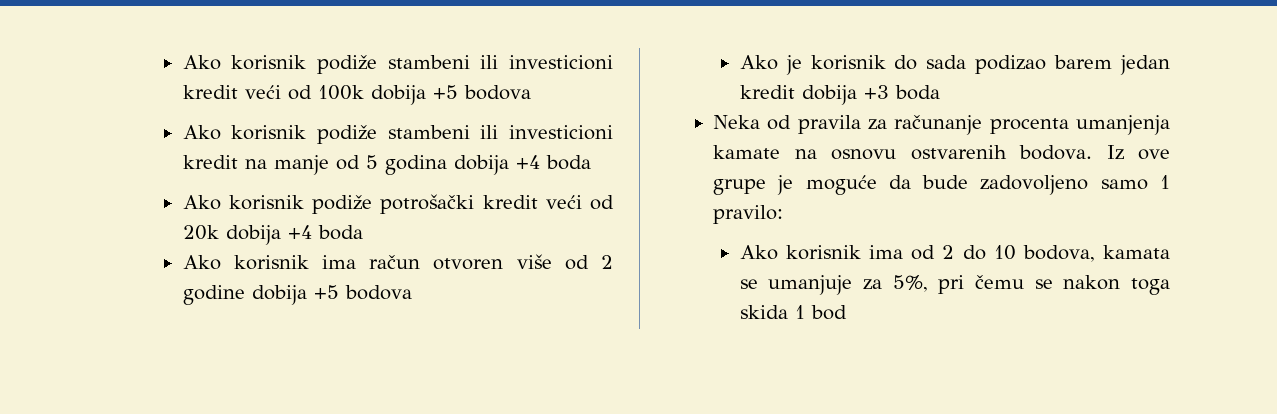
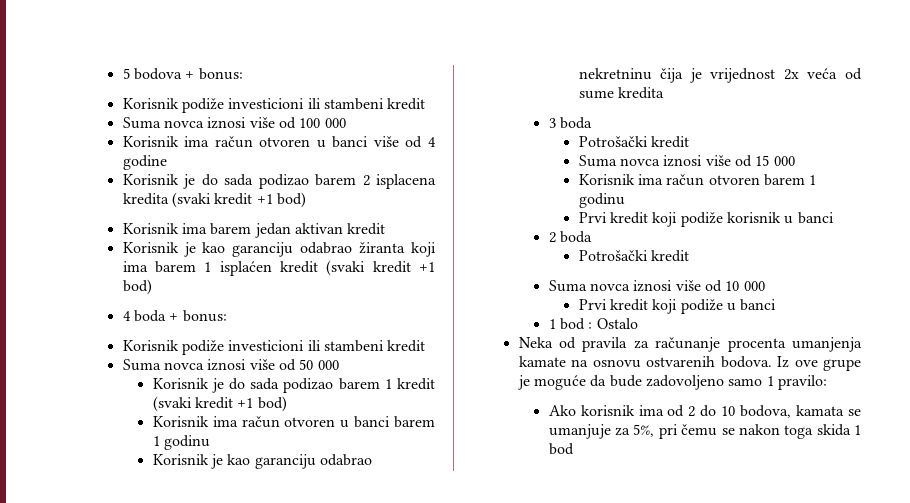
- Ako korisnik podiže stambeni ili investicioni kredit veći od 100k dobija +5 bodova
- Ako korisnik podiže stambeni ili investicioni kredit na manje od 5 godina dobija +4 boda
- Ako korisnik podiže potrošački kredit veći od 20k dobija +4 boda
- Ako korisnik ima račun otvoren više od 2 godine dobija +5 bodova
- Ako je korisnik do sada podizao barem jedan kredit dobija +3 boda
+ 5 bodova + bonus:
+ Korisnik podiže investicioni ili stambeni kredit
+ Suma novca iznosi više od 100 000
+ Korisnik ima račun otvoren u banci više od 4 godine
+ Korisnik je do sada podizao barem 2 isplacena kredita (svaki kredit +1 bod)
+ Korisnik ima barem jedan aktivan kredit
+ Korisnik je kao garanciju odabrao žiranta koji ima barem 1 isplaćen kredit (svaki kredit +1 bod)
+ 4 boda + bonus:
+ Korisnik podiže investicioni ili stambeni kredit
+ Suma novca iznosi više od 50 000
+ Korisnik je do sada podizao barem 1 kredit (svaki kredit +1 bod)
+ Korisnik ima račun otvoren u banci barem 1 godinu
+ Korisnik je kao garanciju odabrao nekretninu čija je vrijednost 2x veća od sume kredita
+ 3 boda
+ Potrošački kredit
+ Suma novca iznosi više od 15 000
+ Korisnik ima račun otvoren barem 1 godinu
+ Prvi kredit koji podiže korisnik u banci
+ 2 boda
+ Potrošački kredit
+ Suma novca iznosi više od 10 000
+ Prvi kredit koji podiže u banci
+ 1 bod : Ostalo

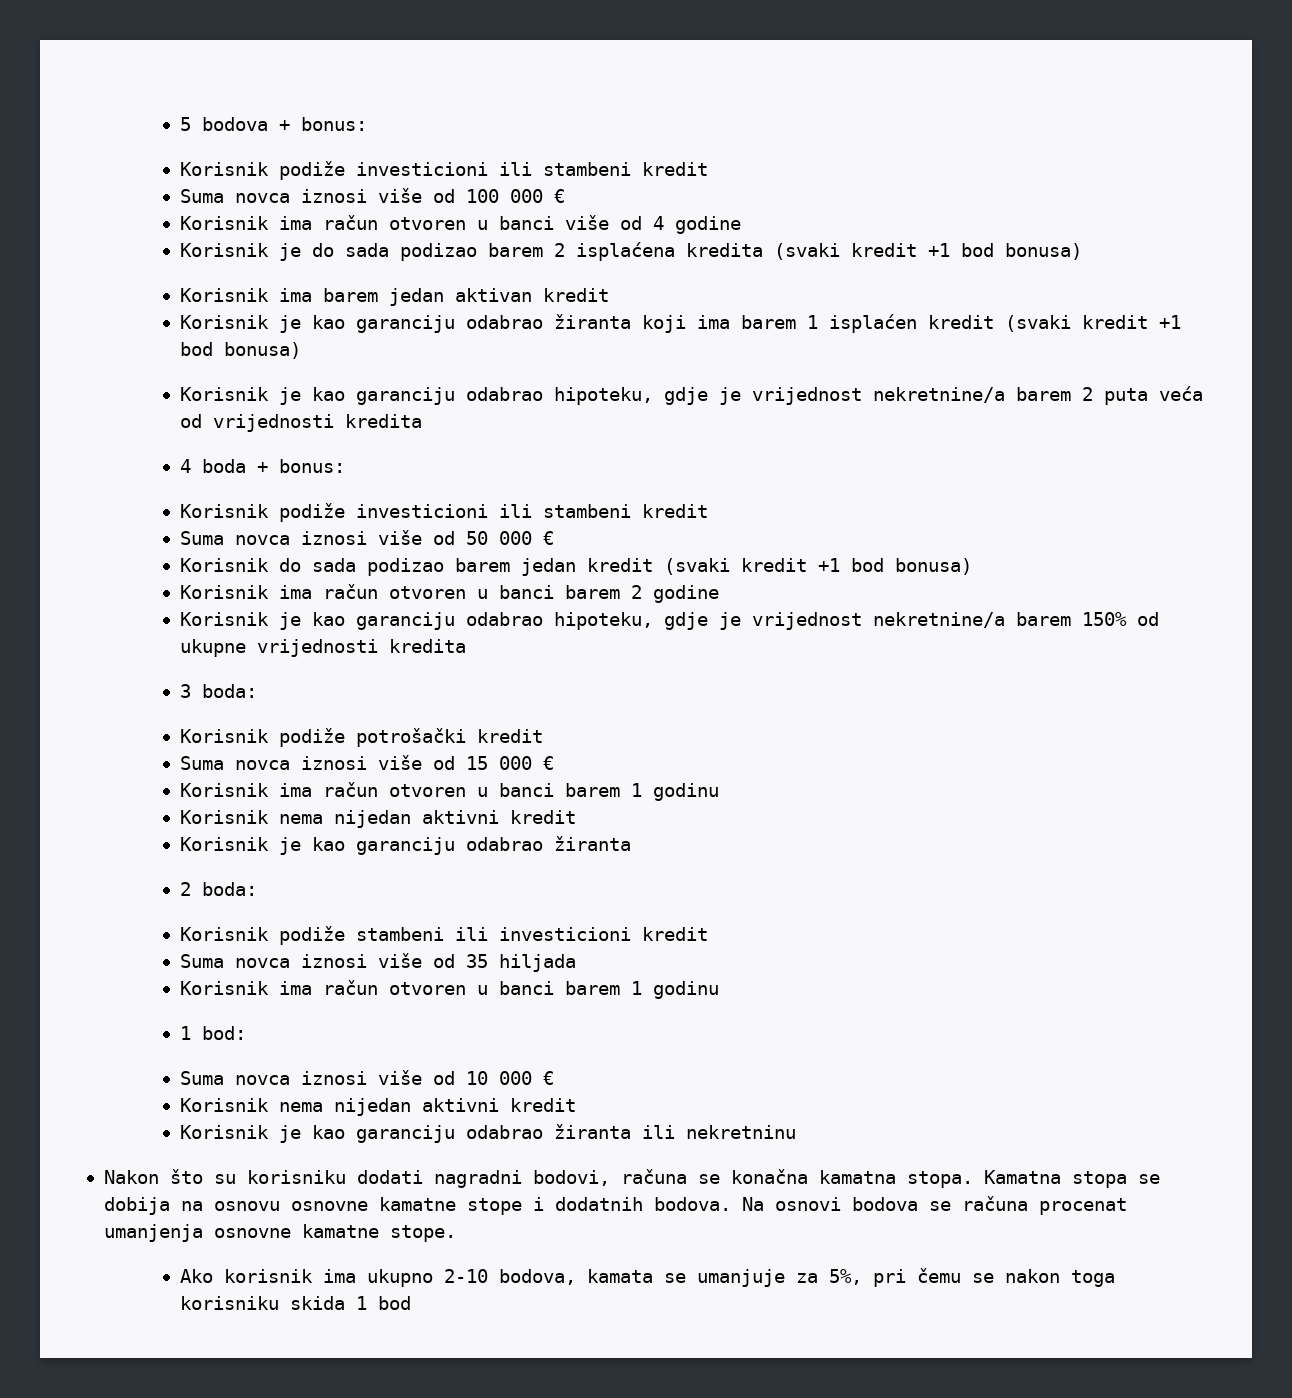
- Suma novca iznosi više od 100 000
+ Suma novca iznosi više od 100 000 €
- Korisnik je do sada podizao barem 2 isplacena kredita (svaki kredit +1 bod)
+ Korisnik je do sada podizao barem 2 isplaćena kredita (svaki kredit +1 bod bonusa)
- Korisnik je kao garanciju odabrao žiranta koji ima barem 1 isplaćen kredit (svaki kredit +1 bod)
+ Korisnik je kao garanciju odabrao žiranta koji ima barem 1 isplaćen kredit (svaki kredit +1 bod bonusa)
+ Korisnik je kao garanciju odabrao hipoteku, gdje je vrijednost nekretnine/a barem 2 puta veća od vrijednosti kredita
- Suma novca iznosi više od 50 000
- Korisnik je do sada podizao barem 1 kredit (svaki kredit +1 bod)
+ Suma novca iznosi više od 50 000 €
+ Korisnik do sada podizao barem jedan kredit (svaki kredit +1 bod bonusa)
+ Korisnik ima račun otvoren u banci barem 2 godine
+ Korisnik je kao garanciju odabrao hipoteku, gdje je vrijednost nekretnine/a barem 150% od ukupne vrijednosti kredita
+ 3 boda:
+ Korisnik podiže potrošački kredit
+ Suma novca iznosi više od 15 000 €
  Korisnik ima račun otvoren u banci barem 1 godinu
- Korisnik je kao garanciju odabrao nekretninu čija je vrijednost 2x veća od sume kredita
- 3 boda
- Potrošački kredit
- Suma novca iznosi više od 15 000
- Korisnik ima račun otvoren barem 1 godinu
- Prvi kredit koji podiže korisnik u banci
- 2 boda
- Potrošački kredit
+ Korisnik nema nijedan aktivni kredit
+ Korisnik je kao garanciju odabrao žiranta
+ 2 boda:
+ Korisnik podiže stambeni ili investicioni kredit
+ Suma novca iznosi više od 35 hiljada
+ Korisnik ima račun otvoren u banci barem 1 godinu
+ 1 bod:
- Suma novca iznosi više od 10 000
- Prvi kredit koji podiže u banci
- 1 bod : Ostalo
- Neka od pravila za računanje procenta umanjenja kamate na osnovu ostvarenih bodova. Iz ove grupe je moguće da bude zadovoljeno samo 1 pravilo:
+ Suma novca iznosi više od 10 000 €
+ Korisnik nema nijedan aktivni kredit
+ Korisnik je kao garanciju odabrao žiranta ili nekretninu
+ Nakon što su korisniku dodati nagradni bodovi, računa se konačna kamatna stopa. Kamatna stopa se dobija na osnovu osnovne kamatne stope i dodatnih bodova. Na osnovi bodova se računa procenat umanjenja osnovne kamatne stope.
- Ako korisnik ima od 2 do 10 bodova, kamata se umanjuje za 5%, pri čemu se nakon toga skida 1 bod
+ Ako korisnik ima ukupno 2-10 bodova, kamata se umanjuje za 5%, pri čemu se nakon toga korisniku skida 1 bod

